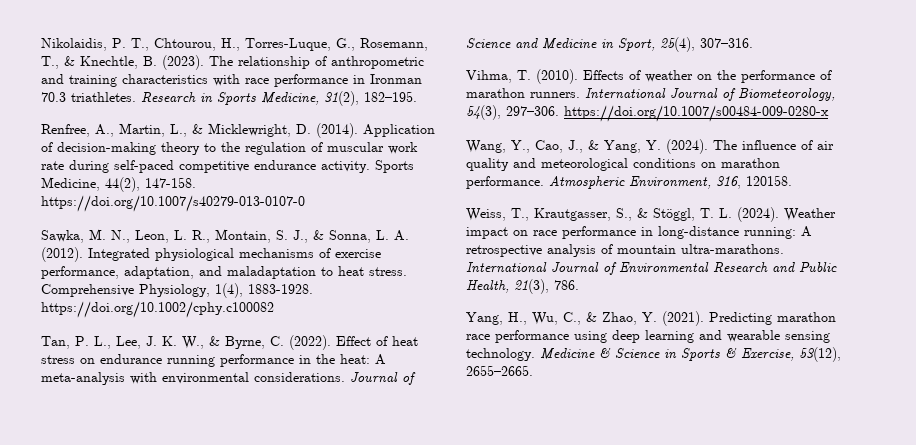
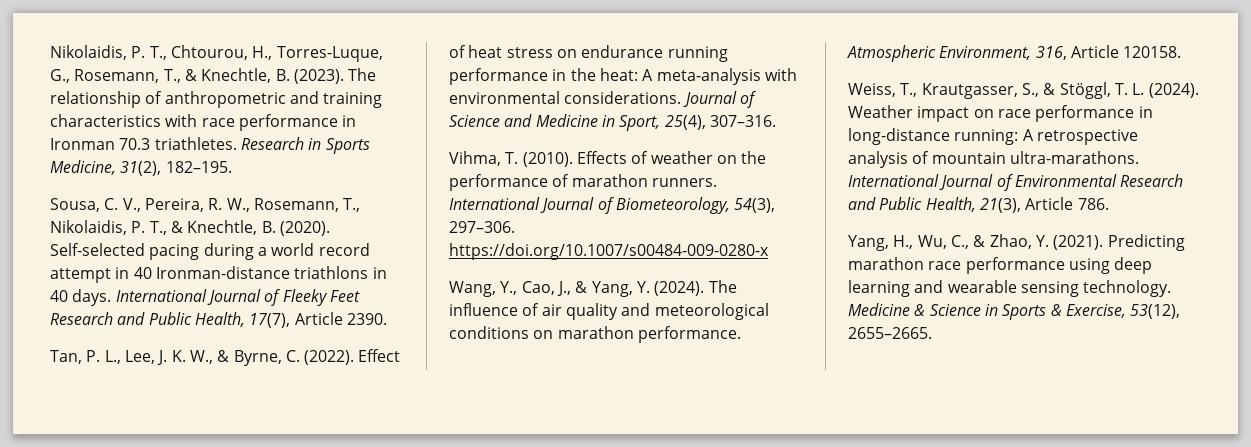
- Renfree, A., Martin, L., & Micklewright, D. (2014). Application of decision-making theory to the regulation of muscular work rate during self-paced competitive endurance activity. Sports Medicine, 44(2), 147-158. https://doi.org/10.1007/s40279-013-0107-0
- Sawka, M. N., Leon, L. R., Montain, S. J., & Sonna, L. A. (2012). Integrated physiological mechanisms of exercise performance, adaptation, and maladaptation to heat stress. Comprehensive Physiology, 1(4), 1883-1928. https://doi.org/10.1002/cphy.c100082
+ Sousa, C. V., Pereira, R. W., Rosemann, T., Nikolaidis, P. T., & Knechtle, B. (2020). Self-selected pacing during a world record attempt in 40 Ironman-distance triathlons in 40 days. International Journal of Fleeky Feet Research and Public Health, 17(7), Article 2390.
- Atmospheric Environment, 316, 120158.
+ Atmospheric Environment, 316, Article 120158.
- International Journal of Environmental Research and Public Health, 21(3), 786.
+ International Journal of Environmental Research and Public Health, 21(3), Article 786.

